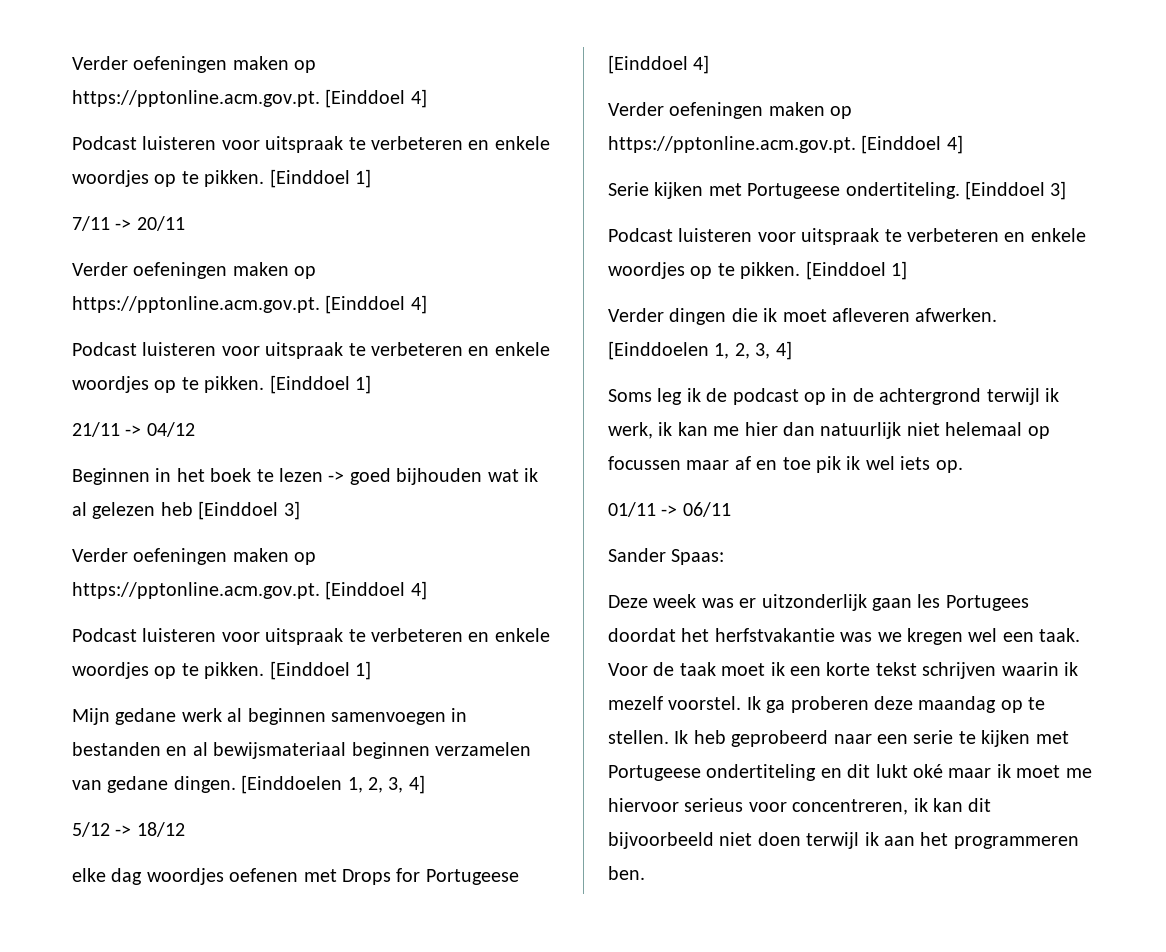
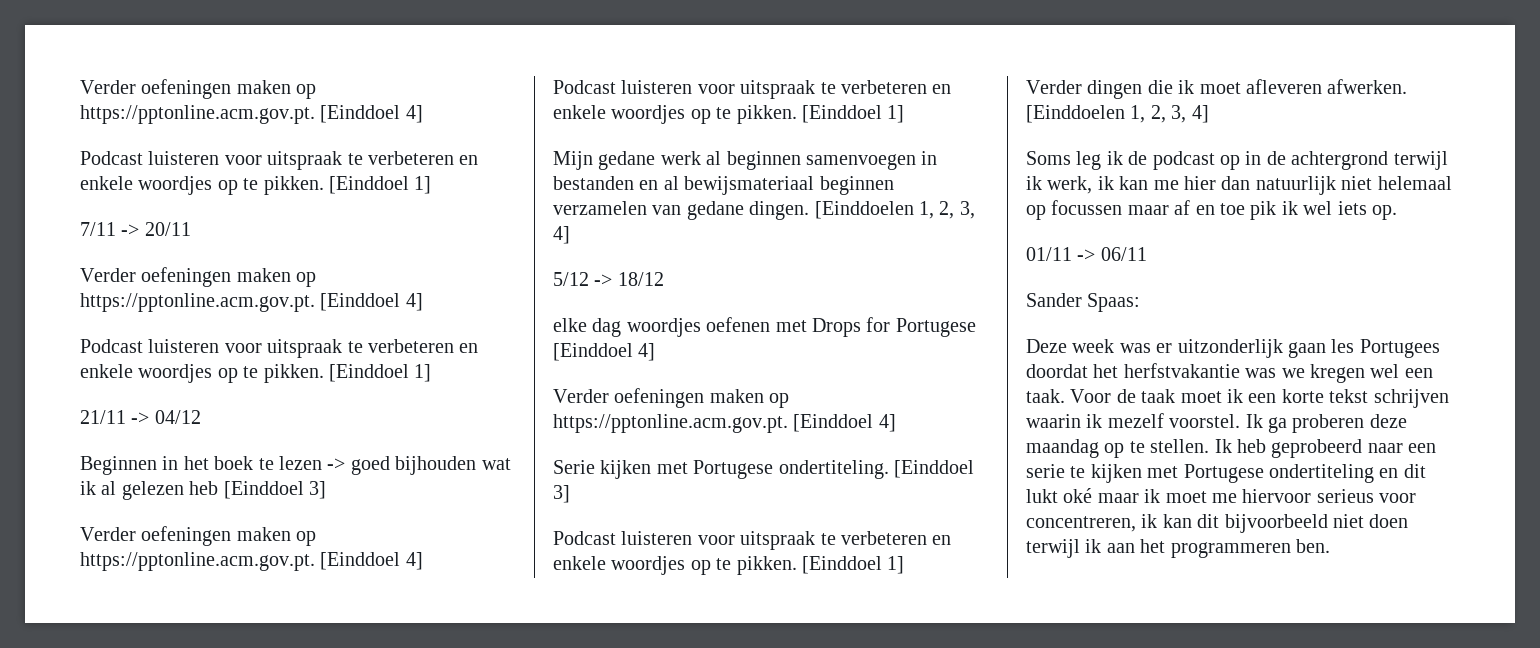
- elke dag woordjes oefenen met Drops for Portugeese [Einddoel 4]
+ elke dag woordjes oefenen met Drops for Portugese [Einddoel 4]
- Serie kijken met Portugeese ondertiteling.
+ Serie kijken met Portugese ondertiteling.
- Ik heb geprobeerd naar een serie te kijken met Portugeese ondertiteling en dit lukt oké maar ik moet me hiervoor serieus voor concentreren, ik kan dit bijvoorbeeld niet doen terwijl ik aan het programmeren ben.
+ Ik heb geprobeerd naar een serie te kijken met Portugese ondertiteling en dit lukt oké maar ik moet me hiervoor serieus voor concentreren, ik kan dit bijvoorbeeld niet doen terwijl ik aan het programmeren ben.

